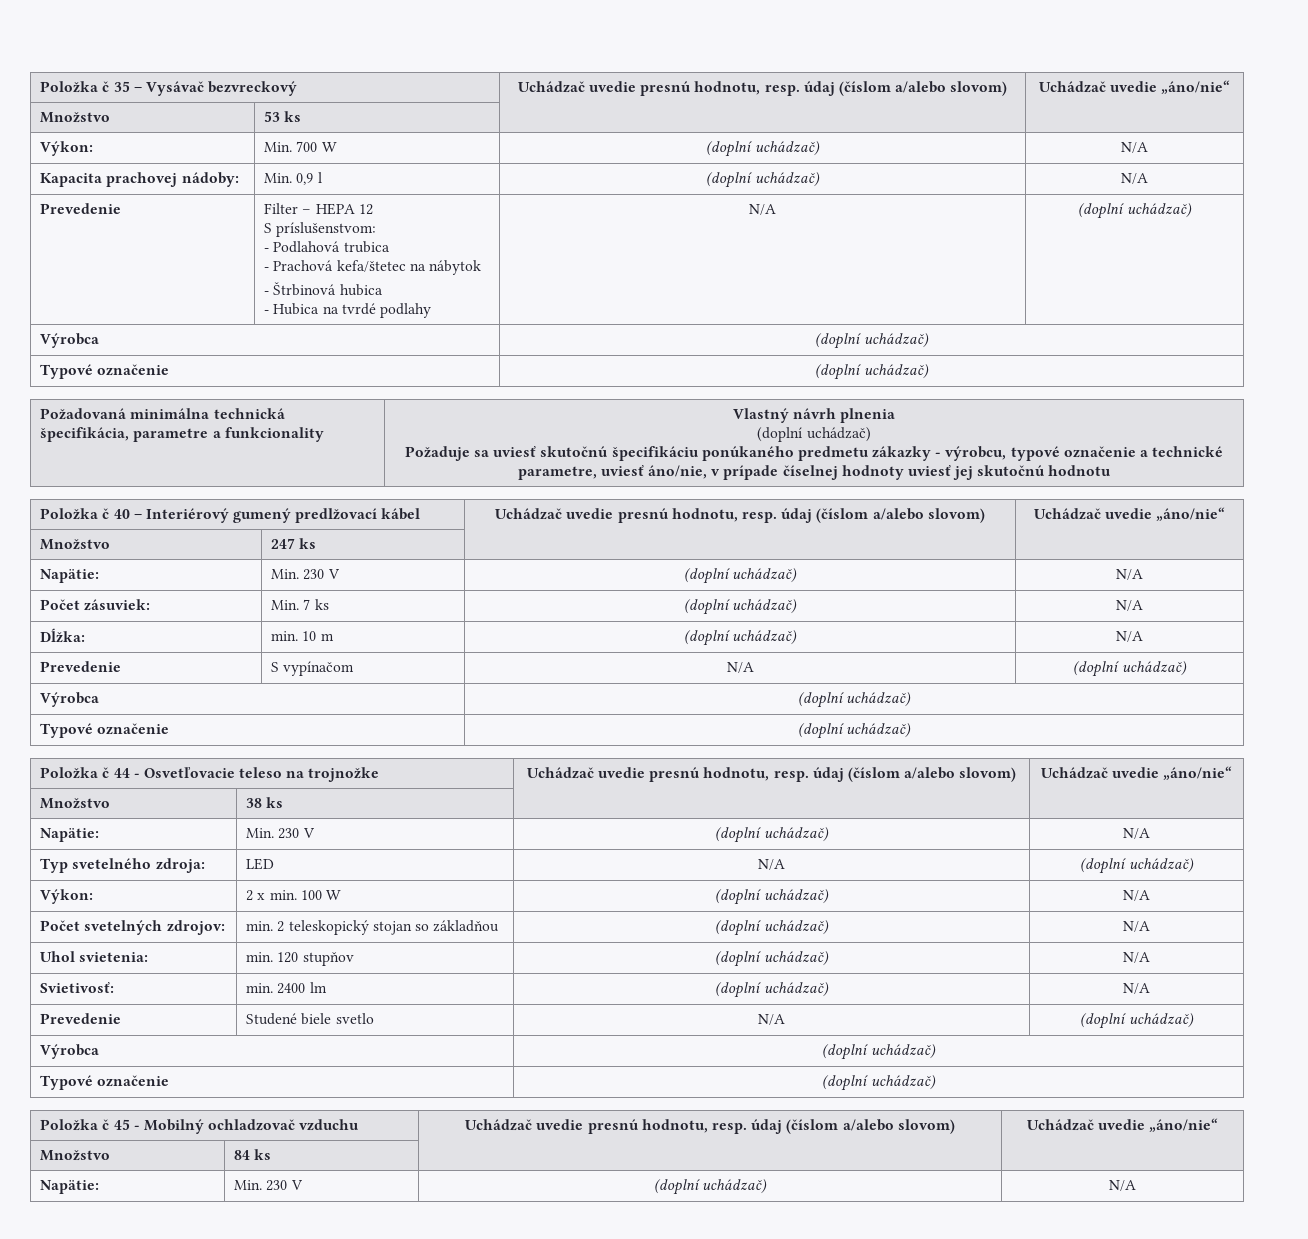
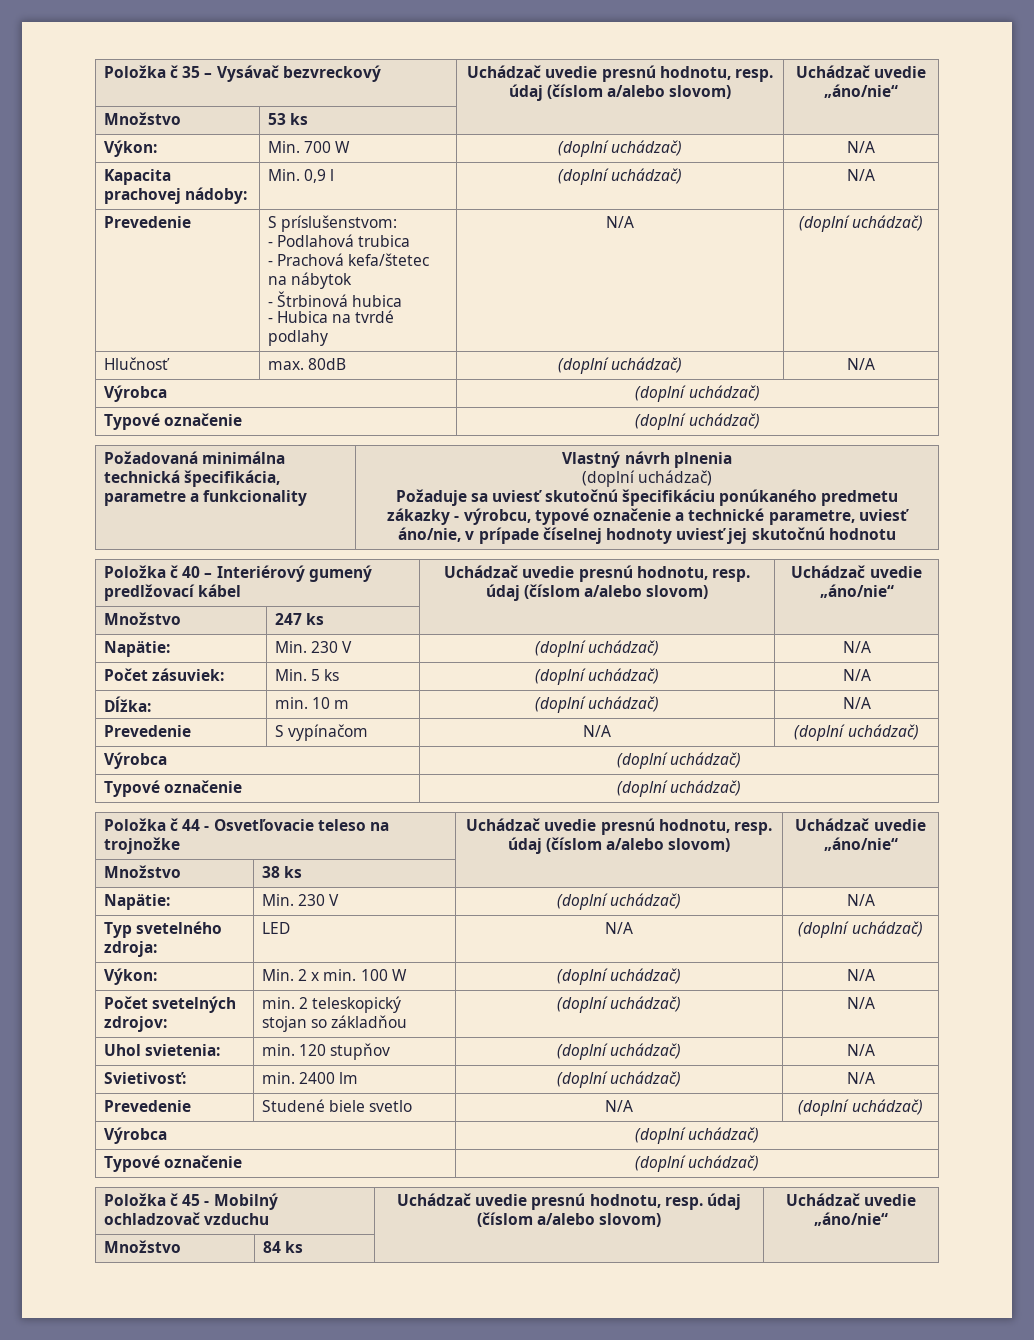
- Prevedenie | Filter – HEPA 12
- S príslušenstvom:
+ Prevedenie | S príslušenstvom:
+ Hlučnosť | max. 80dB | (doplní uchádzač) | N/A
- Počet zásuviek: | Min. 7 ks | (doplní uchádzač) | N/A
+ Počet zásuviek: | Min. 5 ks | (doplní uchádzač) | N/A
- Výkon: | 2 x min. 100 W | (doplní uchádzač) | N/A
+ Výkon: | Min. 2 x min. 100 W | (doplní uchádzač) | N/A
  Množstvo | 84 ks | |
- Napätie: | Min. 230 V | (doplní uchádzač) | N/A

